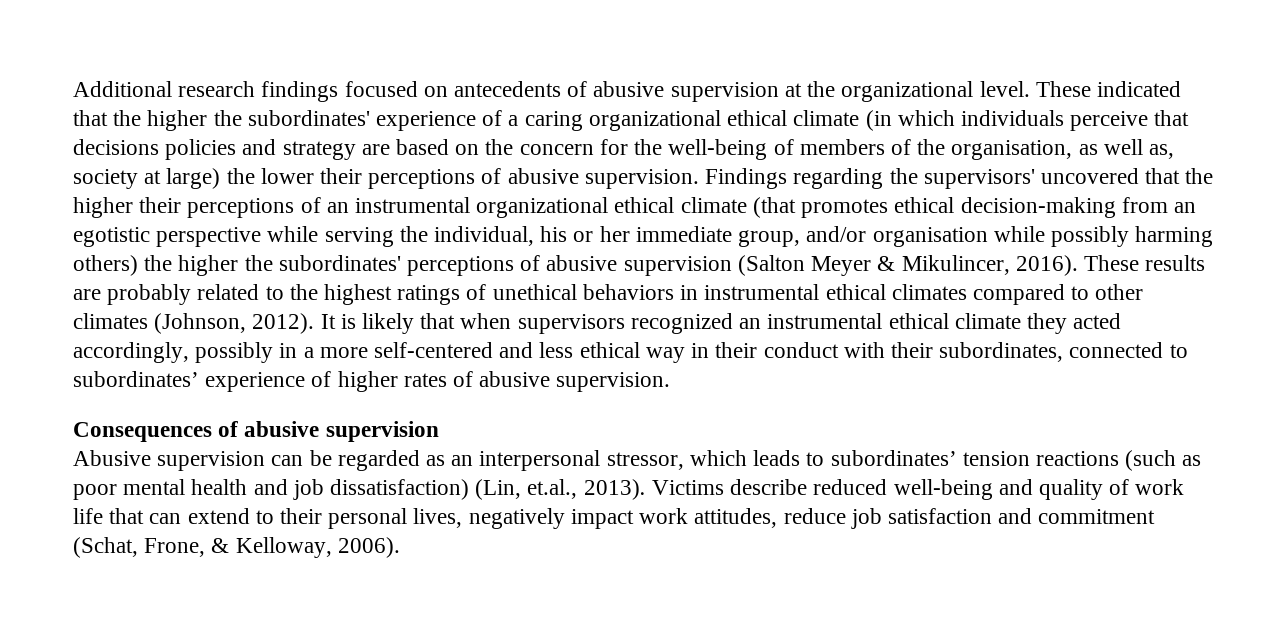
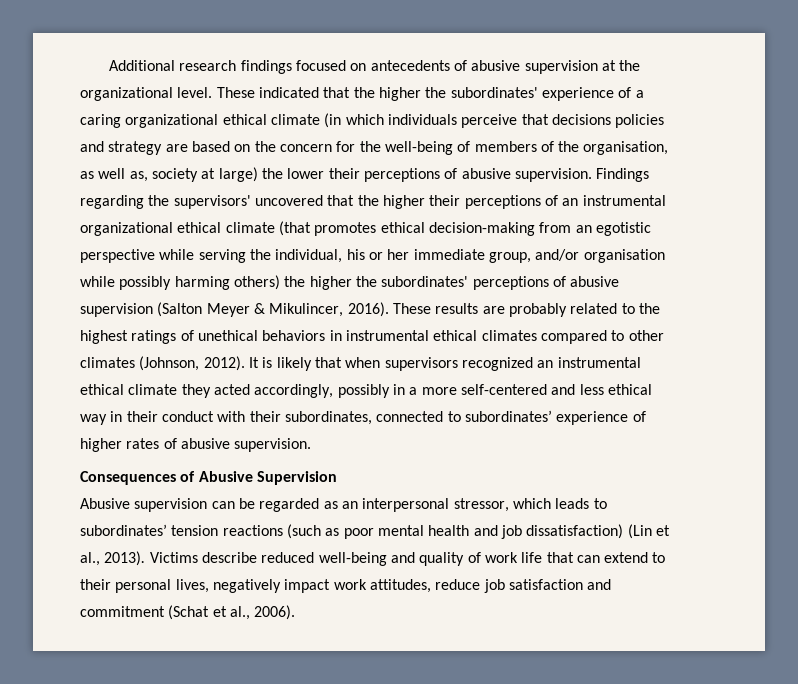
- Consequences of abusive supervision
+ Consequences of Abusive Supervision
- Abusive supervision can be regarded as an interpersonal stressor, which leads to subordinates’ tension reactions (such as poor mental health and job dissatisfaction) (Lin, et.al., 2013).
+ Abusive supervision can be regarded as an interpersonal stressor, which leads to subordinates’ tension reactions (such as poor mental health and job dissatisfaction) (Lin et al., 2013).
- Victims describe reduced well-being and quality of work life that can extend to their personal lives, negatively impact work attitudes, reduce job satisfaction and commitment (Schat, Frone, & Kelloway, 2006).
+ Victims describe reduced well-being and quality of work life that can extend to their personal lives, negatively impact work attitudes, reduce job satisfaction and commitment (Schat et al., 2006).

